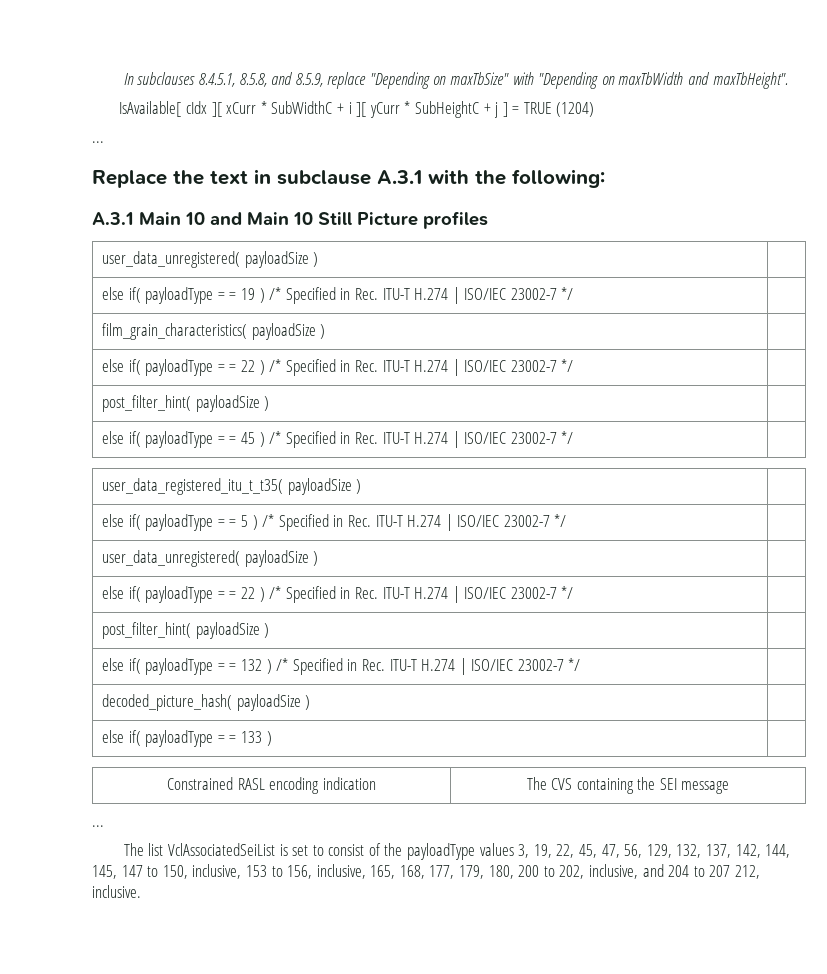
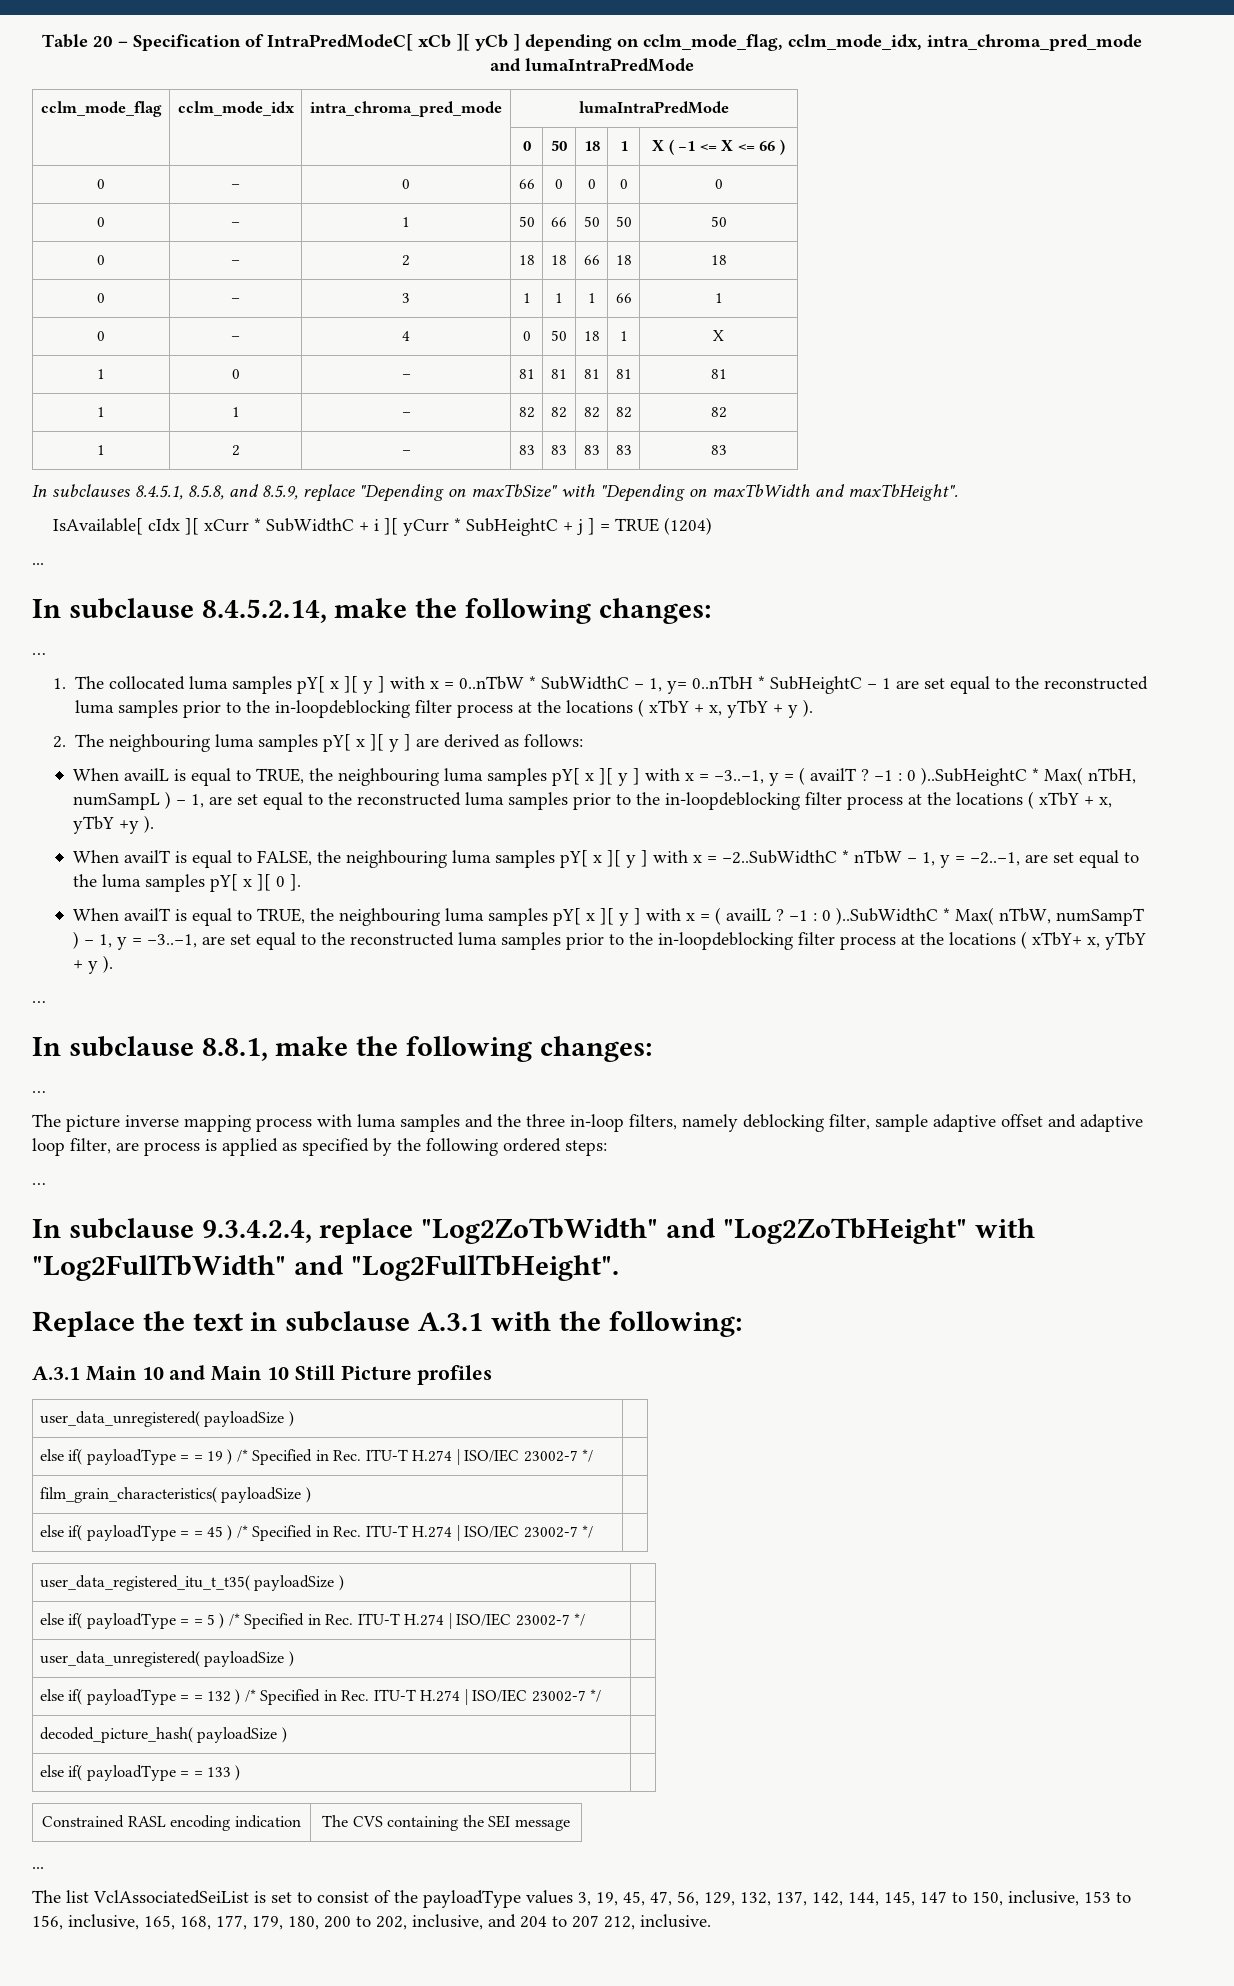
+ Table 20 – Specification of IntraPredModeC[ xCb ][ yCb ] depending on cclm_mode_flag, cclm_mode_idx, intra_chroma_pred_mode and lumaIntraPredMode
+ cclm_mode_flag | cclm_mode_idx | intra_chroma_pred_mode | lumaIntraPredMode
+ | | | 0 | 50 | 18 | 1 | X ( −1 <= X <= 66 )
+ 0 | – | 0 | 66 | 0 | 0 | 0 | 0
+ 0 | – | 1 | 50 | 66 | 50 | 50 | 50
+ 0 | – | 2 | 18 | 18 | 66 | 18 | 18
+ 0 | – | 3 | 1 | 1 | 1 | 66 | 1
+ 0 | – | 4 | 0 | 50 | 18 | 1 | X
+ 1 | 0 | – | 81 | 81 | 81 | 81 | 81
+ 1 | 1 | – | 82 | 82 | 82 | 82 | 82
+ 1 | 2 | – | 83 | 83 | 83 | 83 | 83
+ In subclause 8.4.5.2.14, make the following changes:
+ …
+ 1. The collocated luma samples pY[ x ][ y ] with x = 0..nTbW * SubWidthC − 1, y= 0..nTbH * SubHeightC − 1 are set equal to the reconstructed luma samples prior to the in-loopdeblocking filter process at the locations ( xTbY + x, yTbY + y ).
+ 2. The neighbouring luma samples pY[ x ][ y ] are derived as follows:
+ When availL is equal to TRUE, the neighbouring luma samples pY[ x ][ y ] with x = −3..−1, y = ( availT ? −1 : 0 )..SubHeightC * Max( nTbH, numSampL ) − 1, are set equal to the reconstructed luma samples prior to the in-loopdeblocking filter process at the locations ( xTbY + x, yTbY +y ).
+ When availT is equal to FALSE, the neighbouring luma samples pY[ x ][ y ] with x = −2..SubWidthC * nTbW − 1, y = −2..−1, are set equal to the luma samples pY[ x ][ 0 ].
+ When availT is equal to TRUE, the neighbouring luma samples pY[ x ][ y ] with x = ( availL ? −1 : 0 )..SubWidthC * Max( nTbW, numSampT ) − 1, y = −3..−1, are set equal to the reconstructed luma samples prior to the in-loopdeblocking filter process at the locations ( xTbY+ x, yTbY + y ).
+ …
+ In subclause 8.8.1, make the following changes:
+ …
+ The picture inverse mapping process with luma samples and the three in-loop filters, namely deblocking filter, sample adaptive offset and adaptive loop filter, are process is applied as specified by the following ordered steps:
+ …
+ In subclause 9.3.4.2.4, replace "Log2ZoTbWidth" and "Log2ZoTbHeight" with "Log2FullTbWidth" and "Log2FullTbHeight".
  film_grain_characteristics( payloadSize ) |
- else if( payloadType = = 22 ) /* Specified in Rec. ITU-T H.274 | ISO/IEC 23002-7 */ |
- post_filter_hint( payloadSize ) |
  else if( payloadType = = 5 ) /* Specified in Rec. ITU-T H.274 | ISO/IEC 23002-7 */ |
  user_data_unregistered( payloadSize ) |
- else if( payloadType = = 22 ) /* Specified in Rec. ITU-T H.274 | ISO/IEC 23002-7 */ |
- post_filter_hint( payloadSize ) |
- The list VclAssociatedSeiList is set to consist of the payloadType values 3, 19, 22, 45, 47, 56, 129, 132, 137, 142, 144, 145, 147 to 150, inclusive, 153 to 156, inclusive, 165, 168, 177, 179, 180, 200 to 202, inclusive, and 204 to 207 212, inclusive.
+ The list VclAssociatedSeiList is set to consist of the payloadType values 3, 19, 45, 47, 56, 129, 132, 137, 142, 144, 145, 147 to 150, inclusive, 153 to 156, inclusive, 165, 168, 177, 179, 180, 200 to 202, inclusive, and 204 to 207 212, inclusive.

